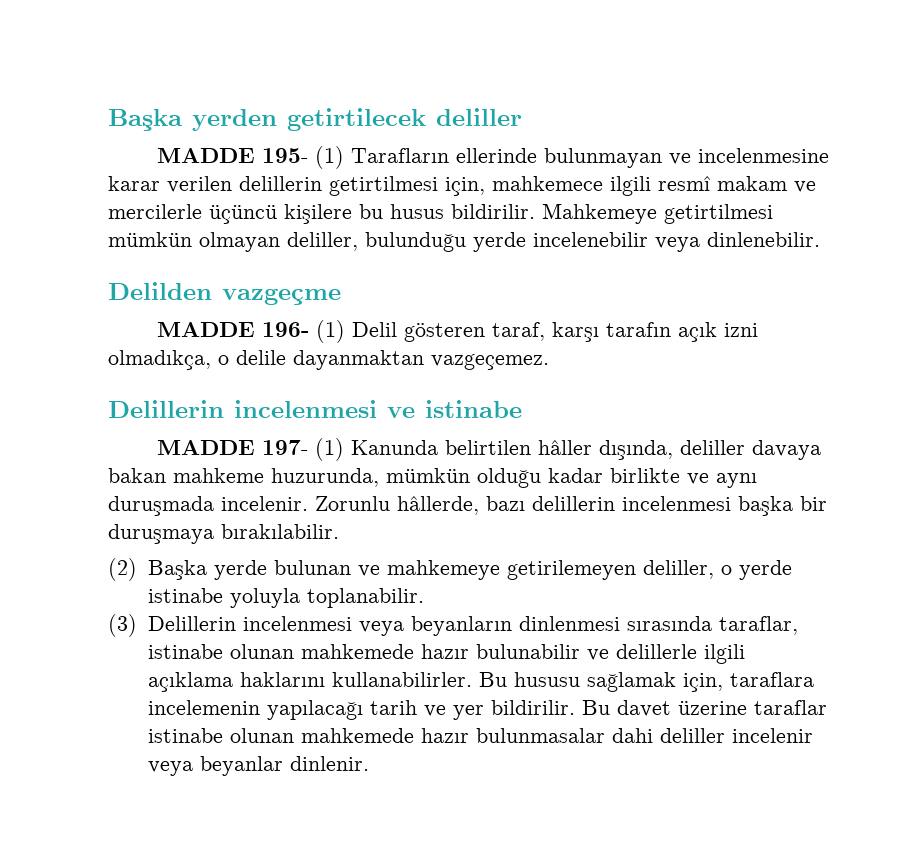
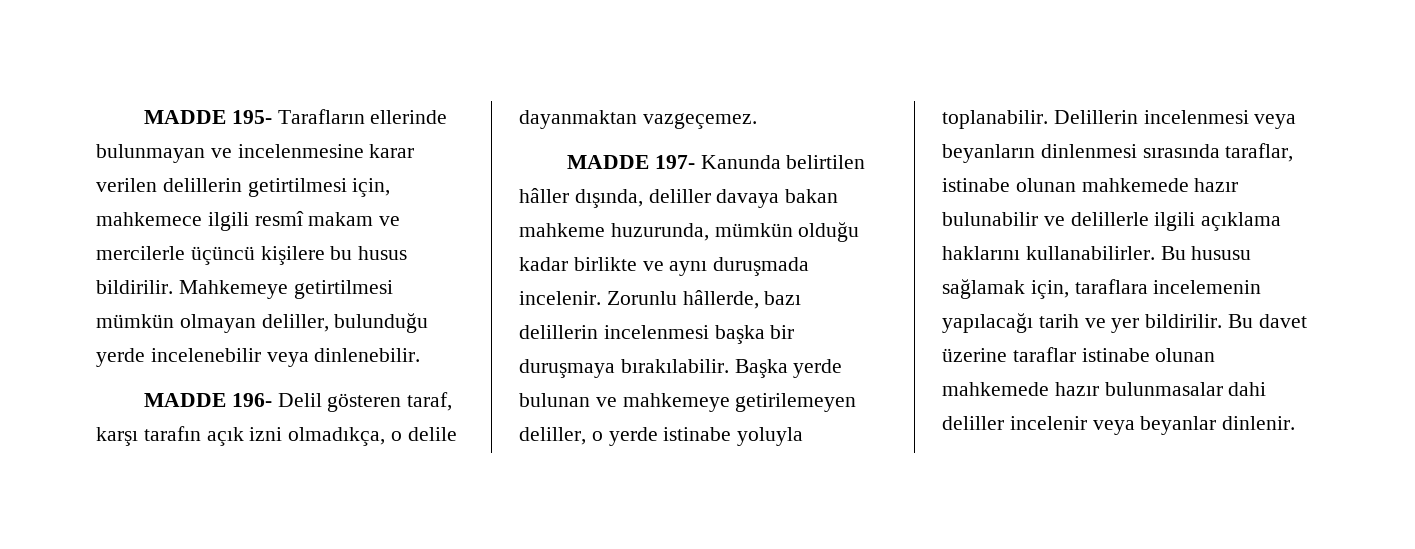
- Başka yerden getirtilecek deliller
- MADDE 195- (1) Tarafların ellerinde bulunmayan ve incelenmesine karar verilen delillerin getirtilmesi için, mahkemece ilgili resmî makam ve mercilerle üçüncü kişilere bu husus bildirilir.
+ MADDE 195- Tarafların ellerinde bulunmayan ve incelenmesine karar verilen delillerin getirtilmesi için, mahkemece ilgili resmî makam ve mercilerle üçüncü kişilere bu husus bildirilir.
- Delilden vazgeçme
- MADDE 196- (1) Delil gösteren taraf, karşı tarafın açık izni olmadıkça, o delile dayanmaktan vazgeçemez.
+ MADDE 196- Delil gösteren taraf, karşı tarafın açık izni olmadıkça, o delile dayanmaktan vazgeçemez.
- Delillerin incelenmesi ve istinabe
- MADDE 197- (1) Kanunda belirtilen hâller dışında, deliller davaya bakan mahkeme huzurunda, mümkün olduğu kadar birlikte ve aynı duruşmada incelenir.
+ MADDE 197- Kanunda belirtilen hâller dışında, deliller davaya bakan mahkeme huzurunda, mümkün olduğu kadar birlikte ve aynı duruşmada incelenir.
- Zorunlu hâllerde, bazı delillerin incelenmesi başka bir duruşmaya bırakılabilir.
- (2) Başka yerde bulunan ve mahkemeye getirilemeyen deliller, o yerde istinabe yoluyla toplanabilir.
- (3) Delillerin incelenmesi veya beyanların dinlenmesi sırasında taraflar, istinabe olunan mahkemede hazır bulunabilir ve delillerle ilgili açıklama haklarını kullanabilirler.
+ Zorunlu hâllerde, bazı delillerin incelenmesi başka bir duruşmaya bırakılabilir. Başka yerde bulunan ve mahkemeye getirilemeyen deliller, o yerde istinabe yoluyla toplanabilir. Delillerin incelenmesi veya beyanların dinlenmesi sırasında taraflar, istinabe olunan mahkemede hazır bulunabilir ve delillerle ilgili açıklama haklarını kullanabilirler.

